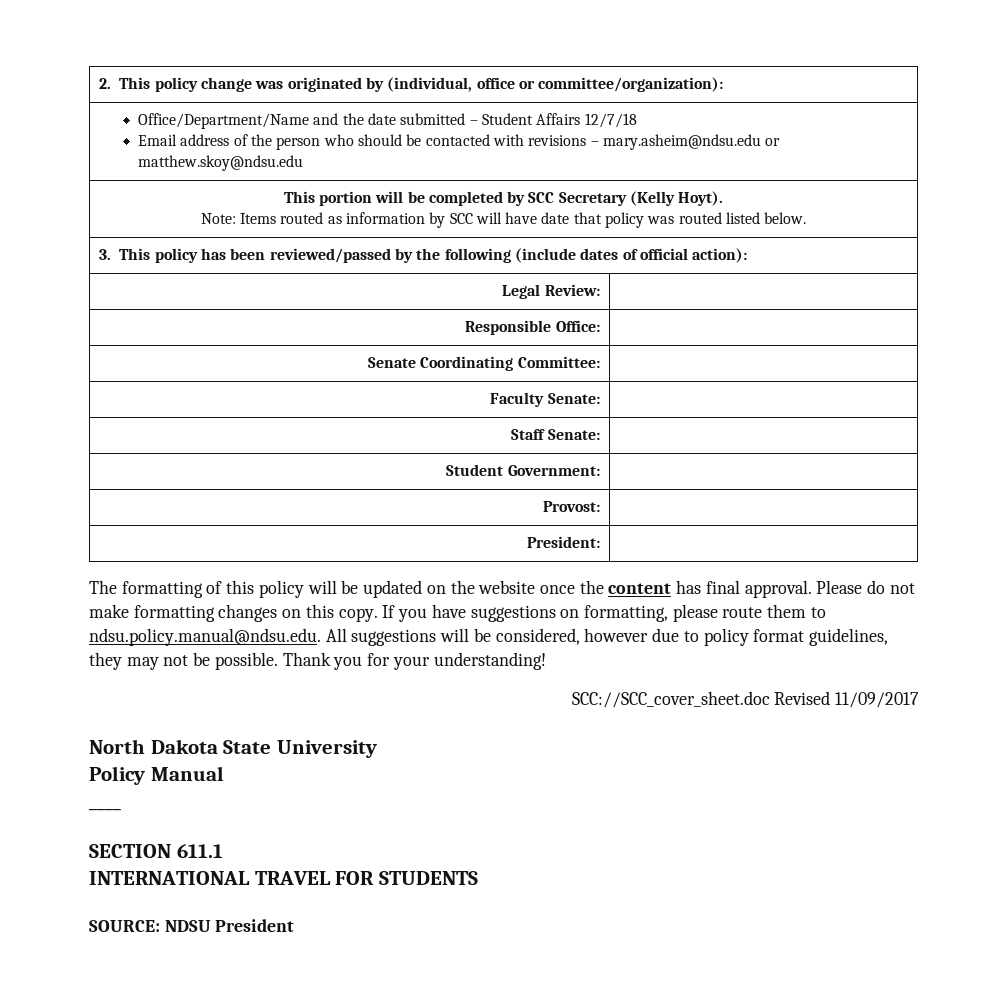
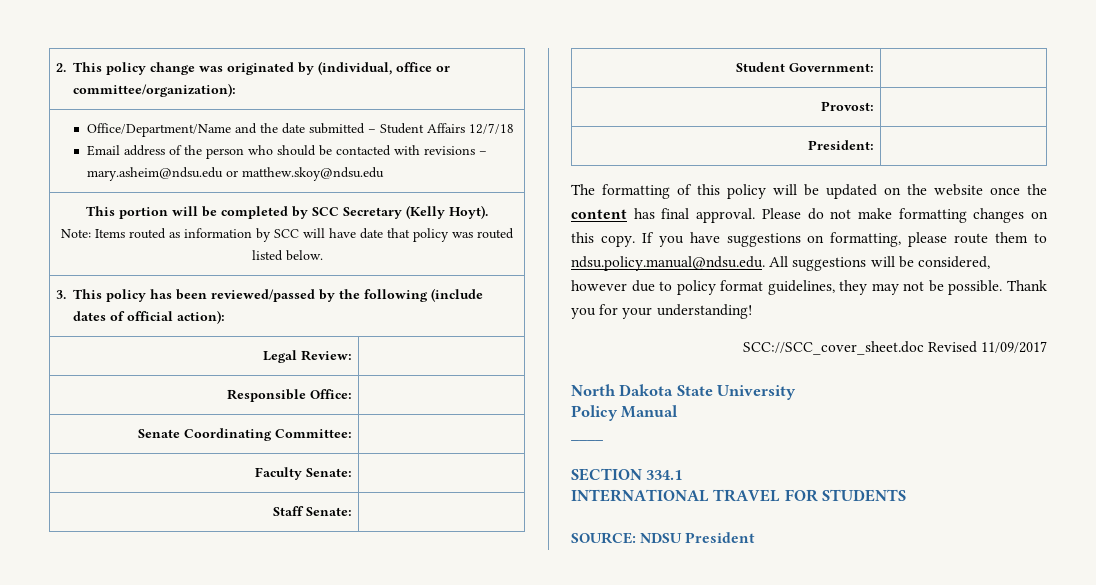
- SECTION 611.1
+ SECTION 334.1

